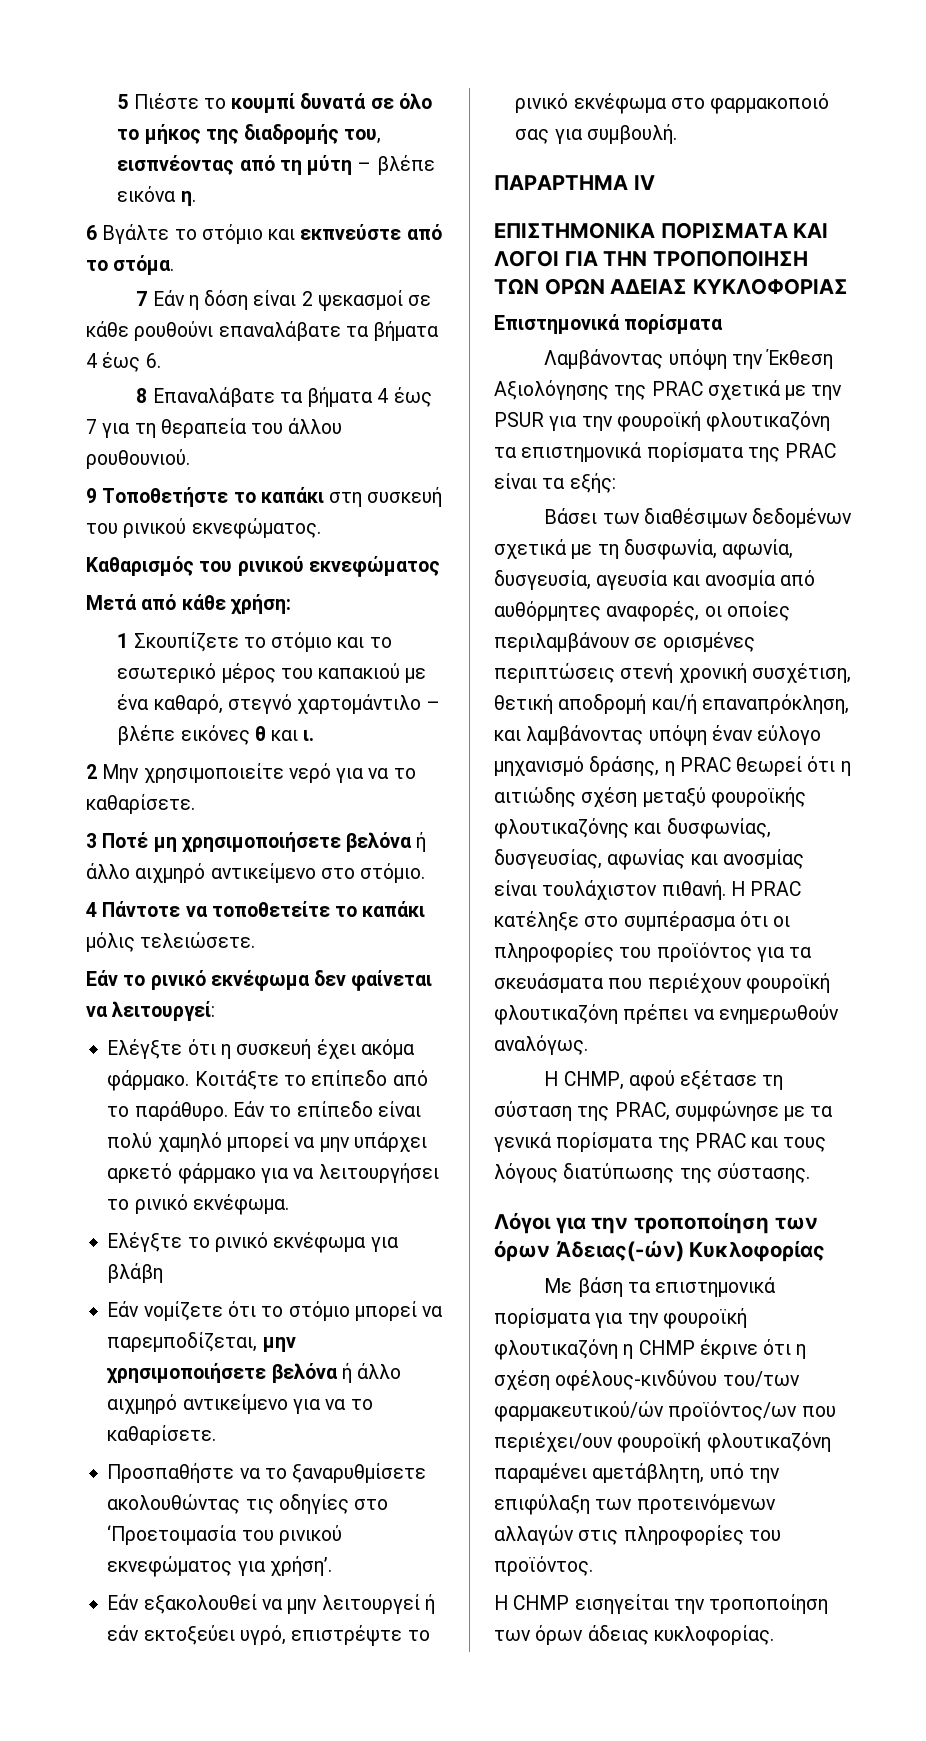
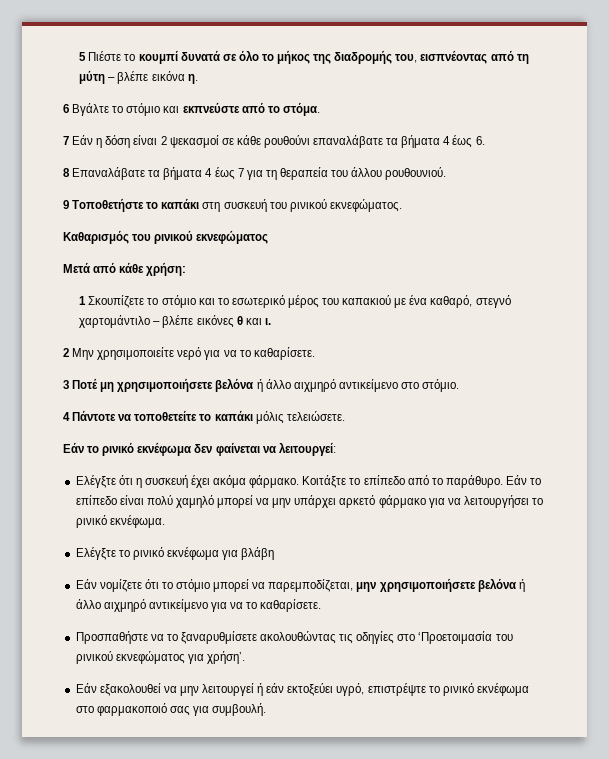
- ΠΑΡΑΡΤΗΜΑ IV
- ΕΠΙΣΤΗΜΟΝΙΚΑ ΠΟΡΙΣΜΑΤΑ ΚΑΙ ΛΟΓΟΙ ΓΙΑ ΤΗΝ ΤΡΟΠΟΠΟΙΗΣΗ ΤΩΝ ΟΡΩΝ ΑΔΕΙΑΣ ΚΥΚΛΟΦΟΡΙΑΣ
- Επιστημονικά πορίσματα
- Λαμβάνοντας υπόψη την Έκθεση Αξιολόγησης της PRAC σχετικά με την PSUR για την φουροϊκή φλουτικαζόνη τα επιστημονικά πορίσματα της PRAC είναι τα εξής:
- Βάσει των διαθέσιμων δεδομένων σχετικά με τη δυσφωνία, αφωνία, δυσγευσία, αγευσία και ανοσμία από αυθόρμητες αναφορές, οι οποίες περιλαμβάνουν σε ορισμένες περιπτώσεις στενή χρονική συσχέτιση, θετική αποδρομή και/ή επαναπρόκληση, και λαμβάνοντας υπόψη έναν εύλογο μηχανισμό δράσης, η PRAC θεωρεί ότι η αιτιώδης σχέση μεταξύ φουροϊκής φλουτικαζόνης και δυσφωνίας, δυσγευσίας, αφωνίας και ανοσμίας είναι τουλάχιστον πιθανή. Η PRAC κατέληξε στο συμπέρασμα ότι οι πληροφορίες του προϊόντος για τα σκευάσματα που περιέχουν φουροϊκή φλουτικαζόνη πρέπει να ενημερωθούν αναλόγως.
- Η CHMP, αφού εξέτασε τη σύσταση της PRAC, συμφώνησε με τα γενικά πορίσματα της PRAC και τους λόγους διατύπωσης της σύστασης.
- Λόγοι για την τροποποίηση των όρων Άδειας(-ών) Κυκλοφορίας
- Με βάση τα επιστημονικά πορίσματα για την φουροϊκή φλουτικαζόνη η CHMP έκρινε ότι η σχέση οφέλους-κινδύνου του/των φαρμακευτικού/ών προϊόντος/ων που περιέχει/ουν φουροϊκή φλουτικαζόνη παραμένει αμετάβλητη, υπό την επιφύλαξη των προτεινόμενων αλλαγών στις πληροφορίες του προϊόντος.
- Η CHMP εισηγείται την τροποποίηση των όρων άδειας κυκλοφορίας.

